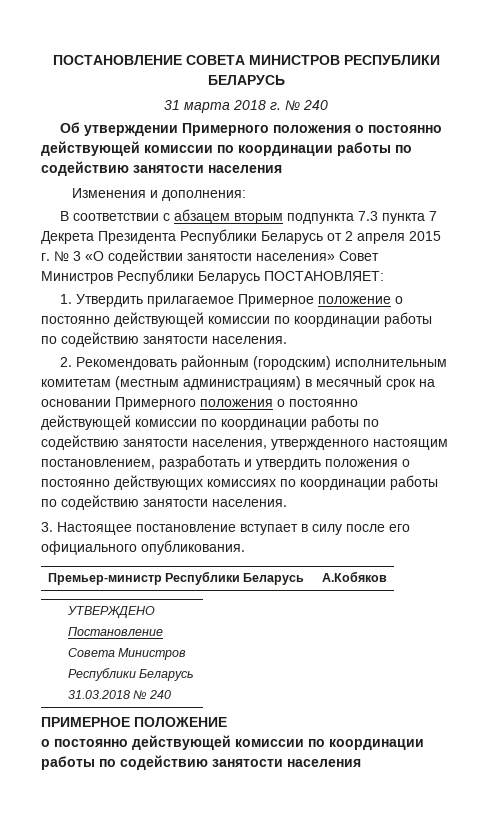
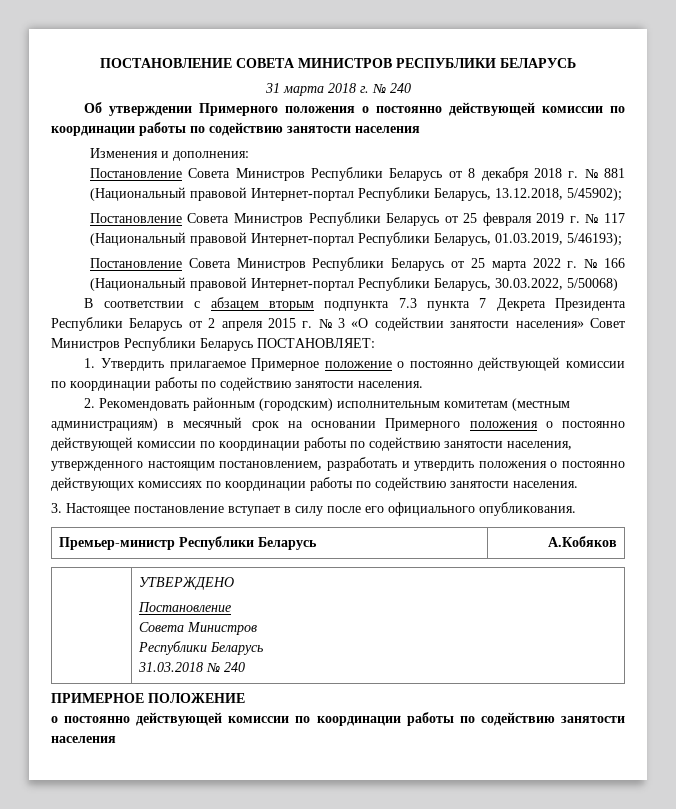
+ Постановление Совета Министров Республики Беларусь от 8 декабря 2018 г. № 881 (Национальный правовой Интернет-портал Республики Беларусь, 13.12.2018, 5/45902);
+ Постановление Совета Министров Республики Беларусь от 25 февраля 2019 г. № 117 (Национальный правовой Интернет-портал Республики Беларусь, 01.03.2019, 5/46193);
+ Постановление Совета Министров Республики Беларусь от 25 марта 2022 г. № 166 (Национальный правовой Интернет-портал Республики Беларусь, 30.03.2022, 5/50068)

